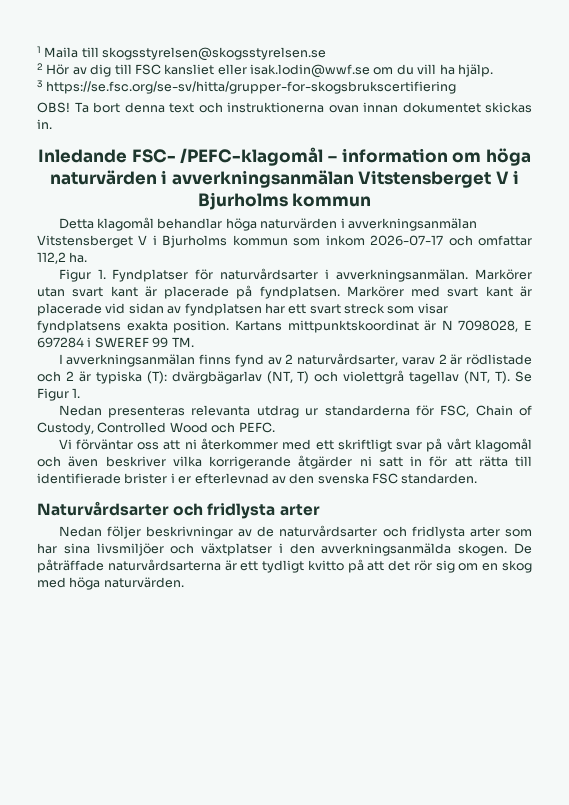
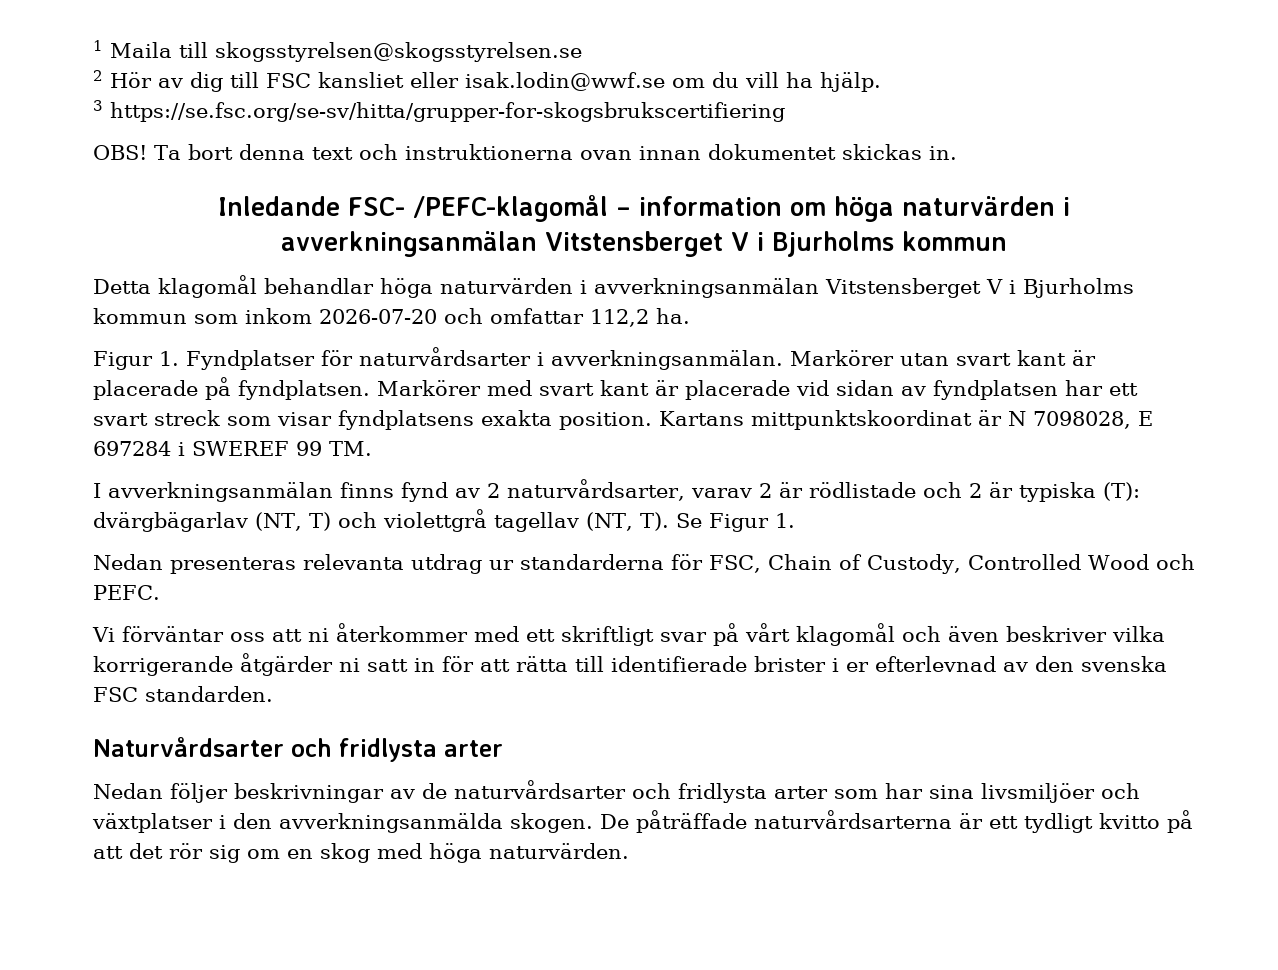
- Detta klagomål behandlar höga naturvärden i avverkningsanmälan Vitstensberget V i Bjurholms kommun som inkom 2026-07-17 och omfattar 112,2 ha.
+ Detta klagomål behandlar höga naturvärden i avverkningsanmälan Vitstensberget V i Bjurholms kommun som inkom 2026-07-20 och omfattar 112,2 ha.

